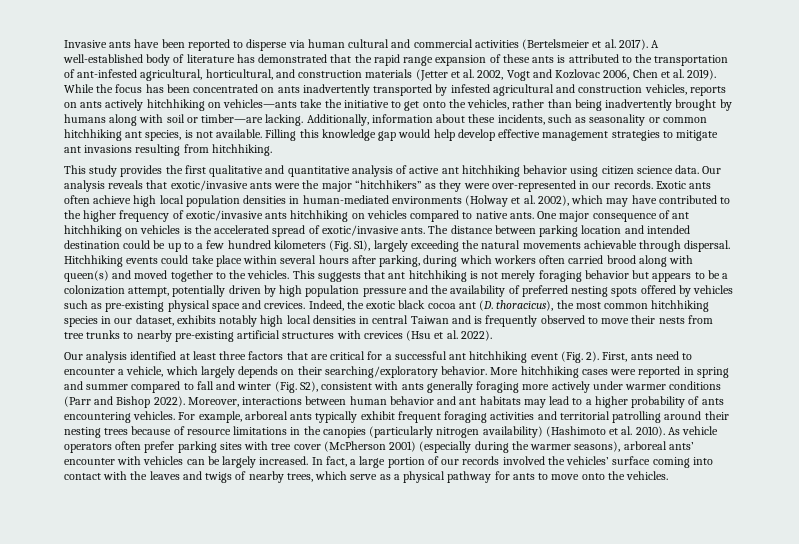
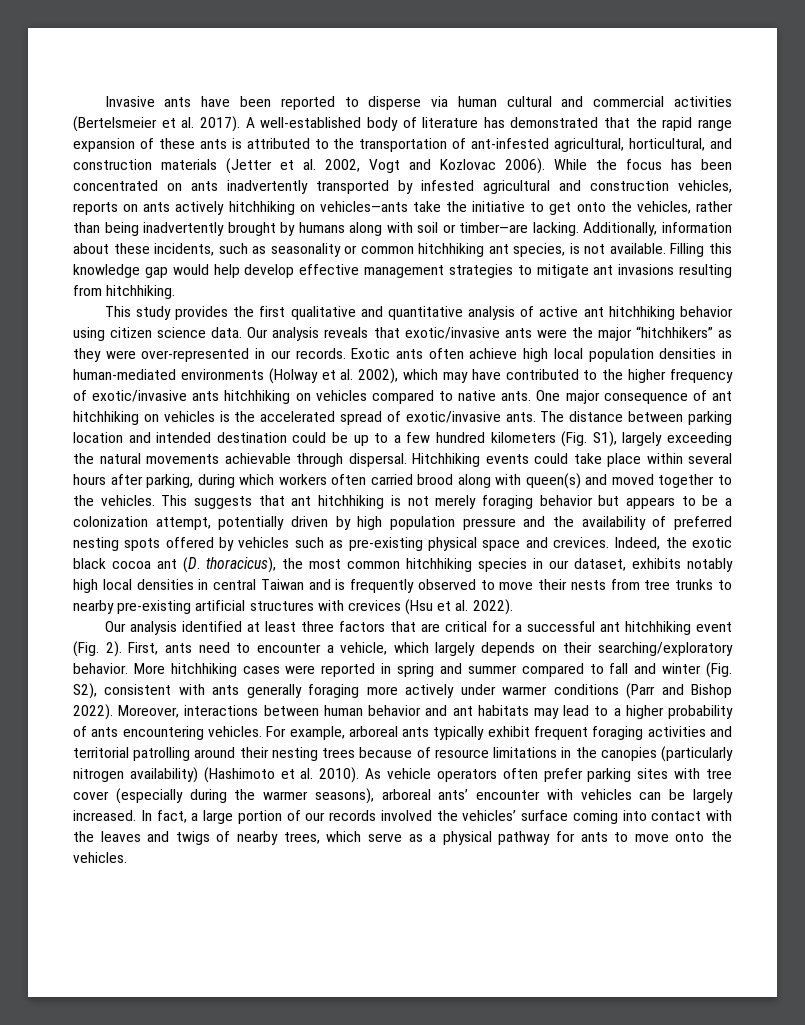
- A well-established body of literature has demonstrated that the rapid range expansion of these ants is attributed to the transportation of ant-infested agricultural, horticultural, and construction materials (Jetter et al. 2002, Vogt and Kozlovac 2006, Chen et al. 2019).
+ A well-established body of literature has demonstrated that the rapid range expansion of these ants is attributed to the transportation of ant-infested agricultural, horticultural, and construction materials (Jetter et al. 2002, Vogt and Kozlovac 2006).
- As vehicle operators often prefer parking sites with tree cover (McPherson 2001) (especially during the warmer seasons), arboreal ants’ encounter with vehicles can be largely increased.
+ As vehicle operators often prefer parking sites with tree cover (especially during the warmer seasons), arboreal ants’ encounter with vehicles can be largely increased.

